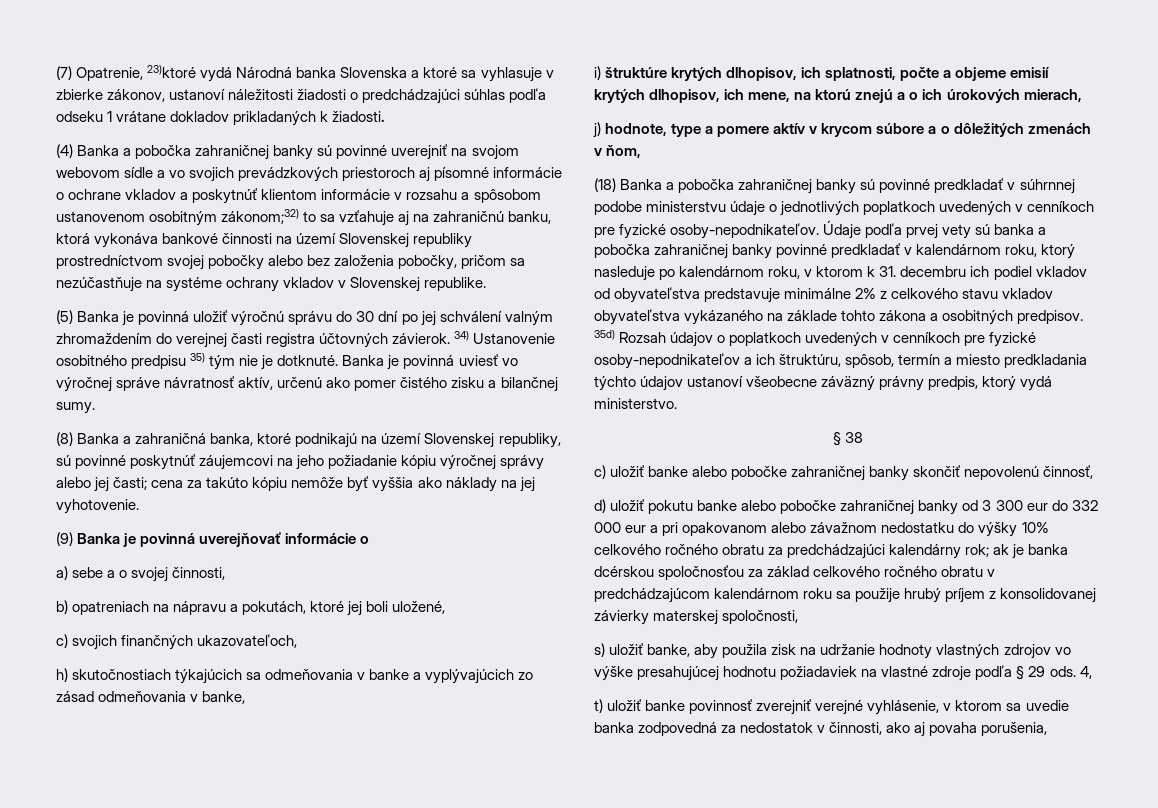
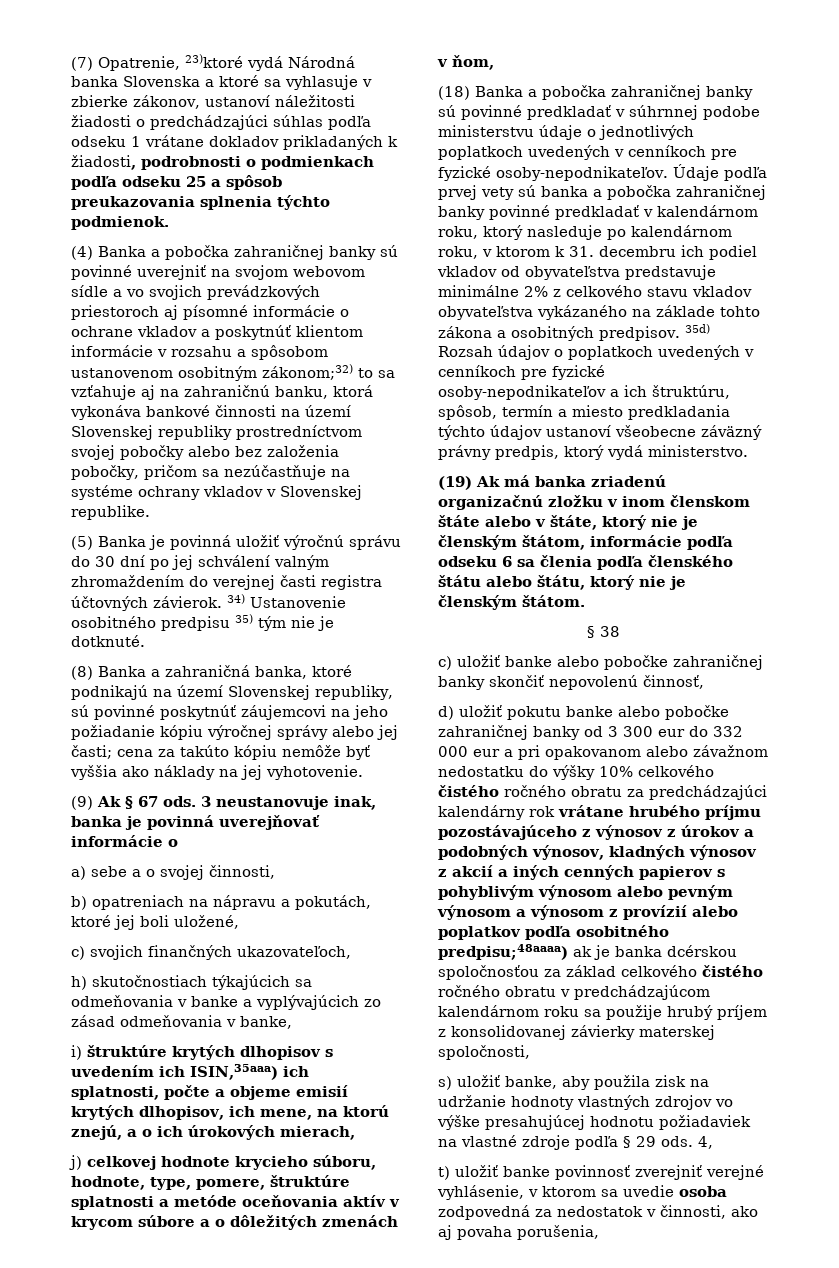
- (7) Opatrenie, 23)ktoré vydá Národná banka Slovenska a ktoré sa vyhlasuje v zbierke zákonov, ustanoví náležitosti žiadosti o predchádzajúci súhlas podľa odseku 1 vrátane dokladov prikladaných k žiadosti.
+ (7) Opatrenie, 23)ktoré vydá Národná banka Slovenska a ktoré sa vyhlasuje v zbierke zákonov, ustanoví náležitosti žiadosti o predchádzajúci súhlas podľa odseku 1 vrátane dokladov prikladaných k žiadosti, podrobnosti o podmienkach podľa odseku 25 a spôsob preukazovania splnenia týchto podmienok.
- Banka je povinná uviesť vo výročnej správe návratnosť aktív, určenú ako pomer čistého zisku a bilančnej sumy.
- (9) Banka je povinná uverejňovať informácie o
+ (9) Ak § 67 ods. 3 neustanovuje inak, banka je povinná uverejňovať informácie o
- i) štruktúre krytých dlhopisov, ich splatnosti, počte a objeme emisií krytých dlhopisov, ich mene, na ktorú znejú a o ich úrokových mierach,
+ i) štruktúre krytých dlhopisov s uvedením ich ISIN,35aaa) ich splatnosti, počte a objeme emisií krytých dlhopisov, ich mene, na ktorú znejú, a o ich úrokových mierach,
- j) hodnote, type a pomere aktív v krycom súbore a o dôležitých zmenách v ňom,
+ j) celkovej hodnote krycieho súboru, hodnote, type, pomere, štruktúre splatnosti a metóde oceňovania aktív v krycom súbore a o dôležitých zmenách v ňom,
+ (19) Ak má banka zriadenú organizačnú zložku v inom členskom štáte alebo v štáte, ktorý nie je členským štátom, informácie podľa odseku 6 sa členia podľa členského štátu alebo štátu, ktorý nie je členským štátom.
- d) uložiť pokutu banke alebo pobočke zahraničnej banky od 3 300 eur do 332 000 eur a pri opakovanom alebo závažnom nedostatku do výšky 10% celkového ročného obratu za predchádzajúci kalendárny rok; ak je banka dcérskou spoločnosťou za základ celkového ročného obratu v predchádzajúcom kalendárnom roku sa použije hrubý príjem z konsolidovanej závierky materskej spoločnosti,
+ d) uložiť pokutu banke alebo pobočke zahraničnej banky od 3 300 eur do 332 000 eur a pri opakovanom alebo závažnom nedostatku do výšky 10% celkového čistého ročného obratu za predchádzajúci kalendárny rok vrátane hrubého príjmu pozostávajúceho z výnosov z úrokov a podobných výnosov, kladných výnosov z akcií a iných cenných papierov s pohyblivým výnosom alebo pevným výnosom a výnosom z provízií alebo poplatkov podľa osobitného predpisu;48aaaa) ak je banka dcérskou spoločnosťou za základ celkového čistého ročného obratu v predchádzajúcom kalendárnom roku sa použije hrubý príjem z konsolidovanej závierky materskej spoločnosti,
- t) uložiť banke povinnosť zverejniť verejné vyhlásenie, v ktorom sa uvedie banka zodpovedná za nedostatok v činnosti, ako aj povaha porušenia,
+ t) uložiť banke povinnosť zverejniť verejné vyhlásenie, v ktorom sa uvedie osoba zodpovedná za nedostatok v činnosti, ako aj povaha porušenia,

